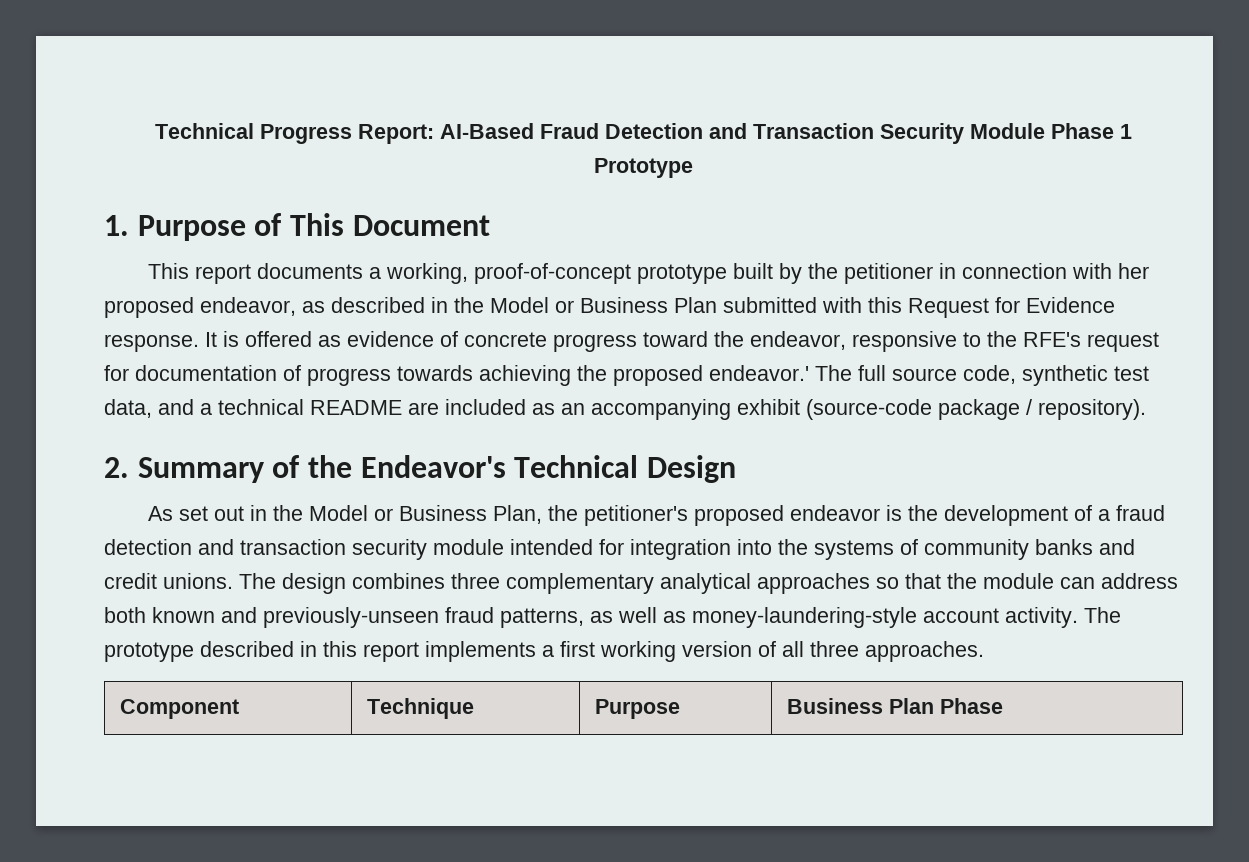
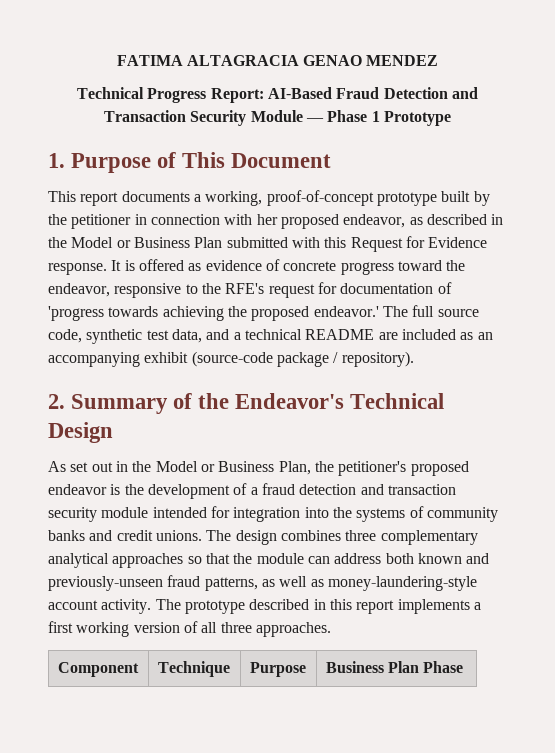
+ FATIMA ALTAGRACIA GENAO MENDEZ
- Technical Progress Report: AI-Based Fraud Detection and Transaction Security Module Phase 1 Prototype
+ Technical Progress Report: AI-Based Fraud Detection and Transaction Security Module — Phase 1 Prototype
- It is offered as evidence of concrete progress toward the endeavor, responsive to the RFE's request for documentation of progress towards achieving the proposed endeavor.'
+ It is offered as evidence of concrete progress toward the endeavor, responsive to the RFE's request for documentation of 'progress towards achieving the proposed endeavor.'

